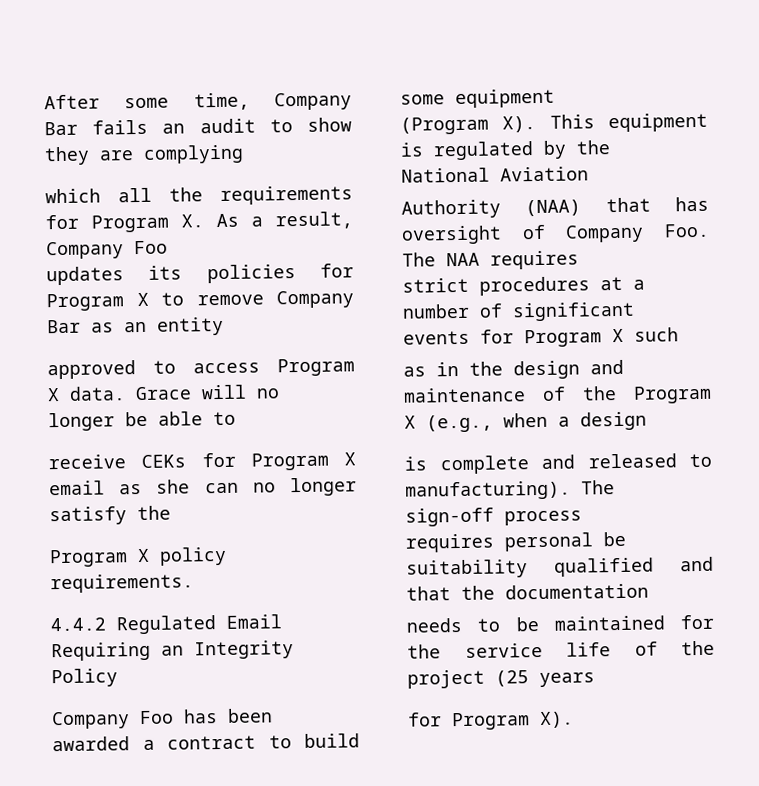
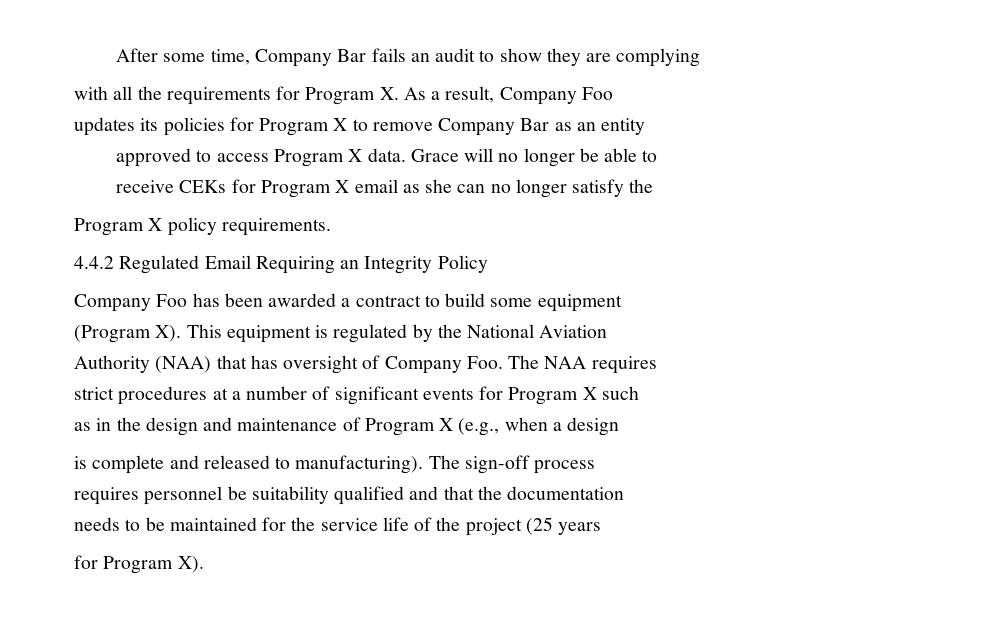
- which all the requirements for Program X. As a result, Company Foo
+ with all the requirements for Program X. As a result, Company Foo
- as in the design and maintenance of the Program X (e.g., when a design
+ as in the design and maintenance of Program X (e.g., when a design
- requires personal be suitability qualified and that the documentation
+ requires personnel be suitability qualified and that the documentation

